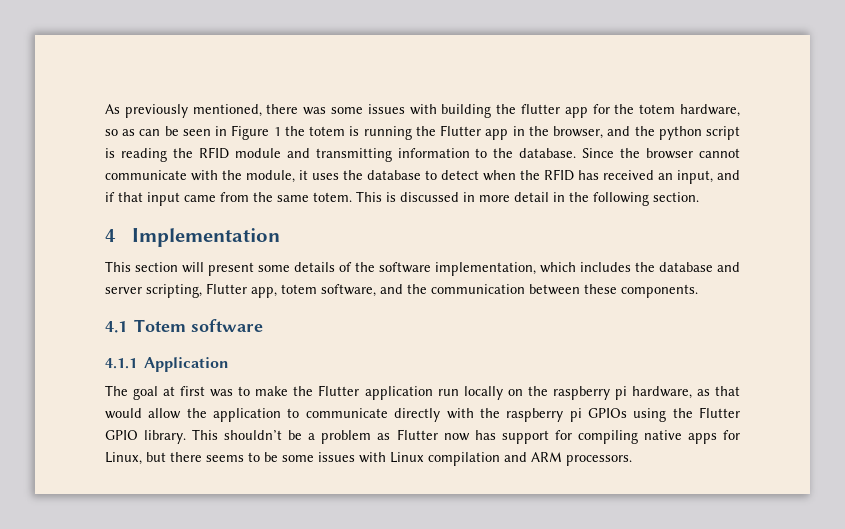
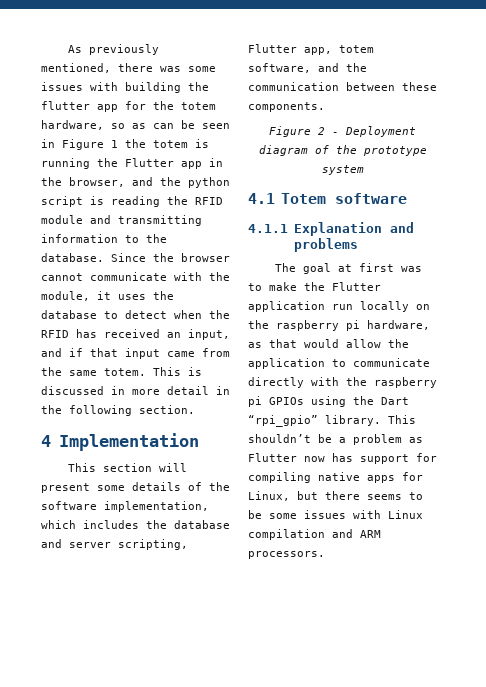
+ Figure 2 - Deployment diagram of the prototype system
- 4.1.1 Application
+ 4.1.1 Explanation and problems
- The goal at first was to make the Flutter application run locally on the raspberry pi hardware, as that would allow the application to communicate directly with the raspberry pi GPIOs using the Flutter GPIO library.
+ The goal at first was to make the Flutter application run locally on the raspberry pi hardware, as that would allow the application to communicate directly with the raspberry pi GPIOs using the Dart “rpi_gpio” library.

